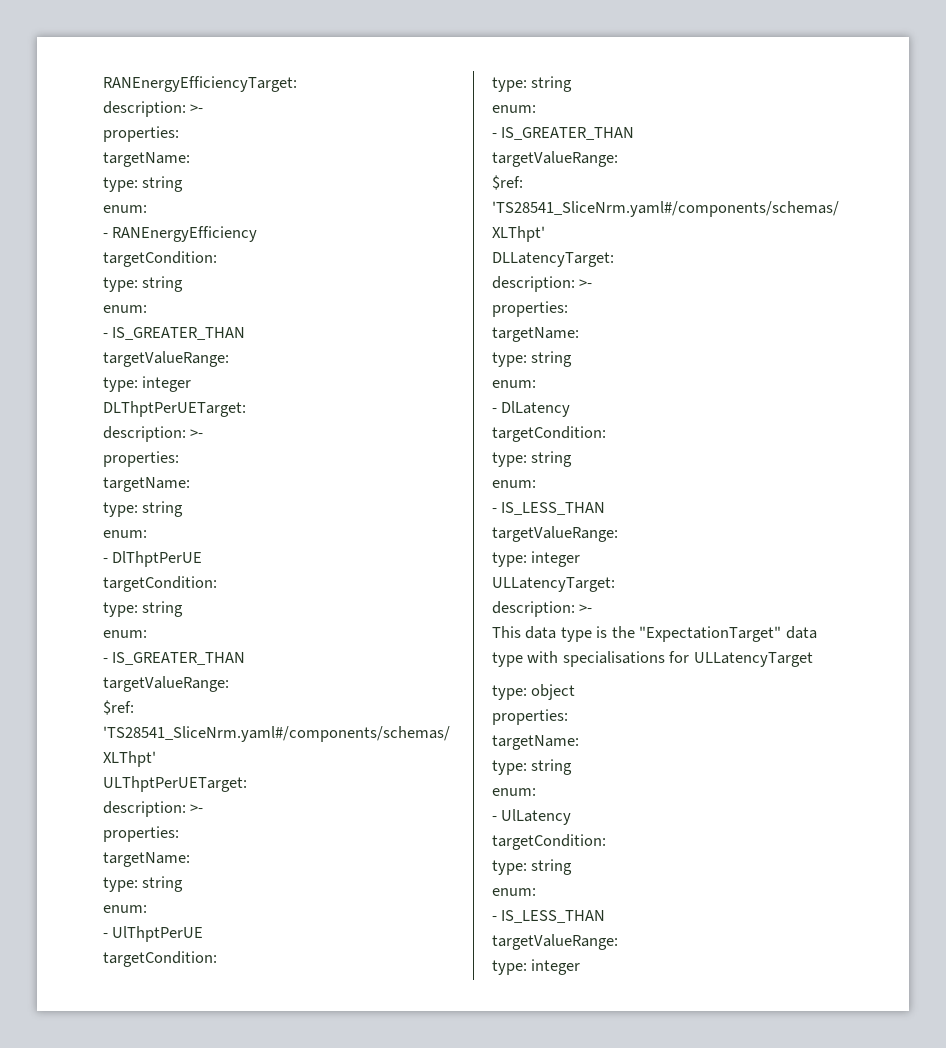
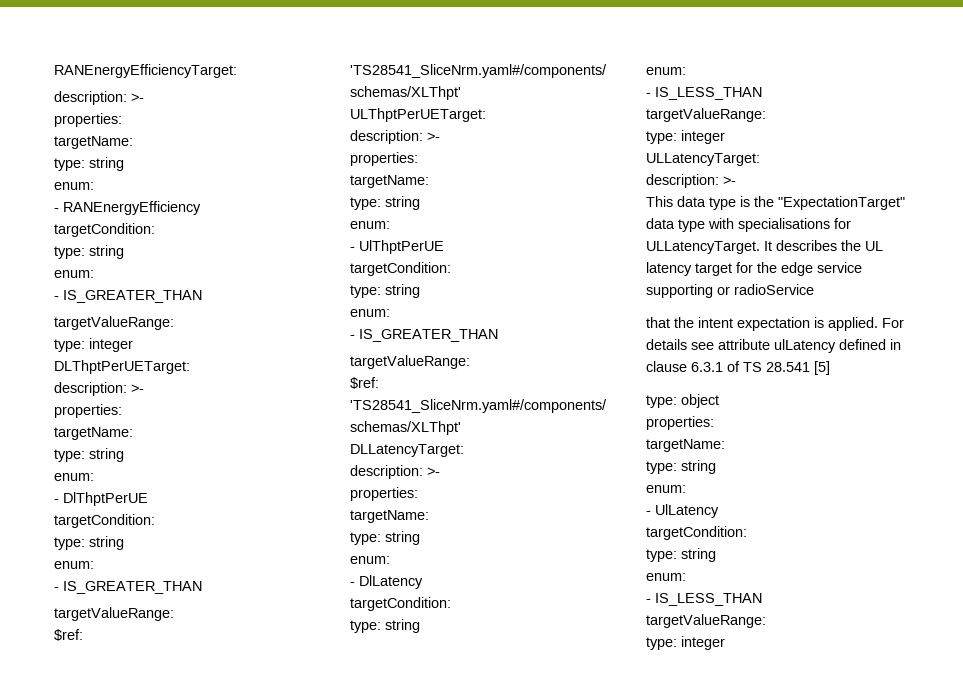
- This data type is the "ExpectationTarget" data type with specialisations for ULLatencyTarget
+ This data type is the "ExpectationTarget" data type with specialisations for ULLatencyTarget. It describes the UL latency target for the edge service supporting or radioService
+ that the intent expectation is applied. For details see attribute ulLatency defined in clause 6.3.1 of TS 28.541 [5]

